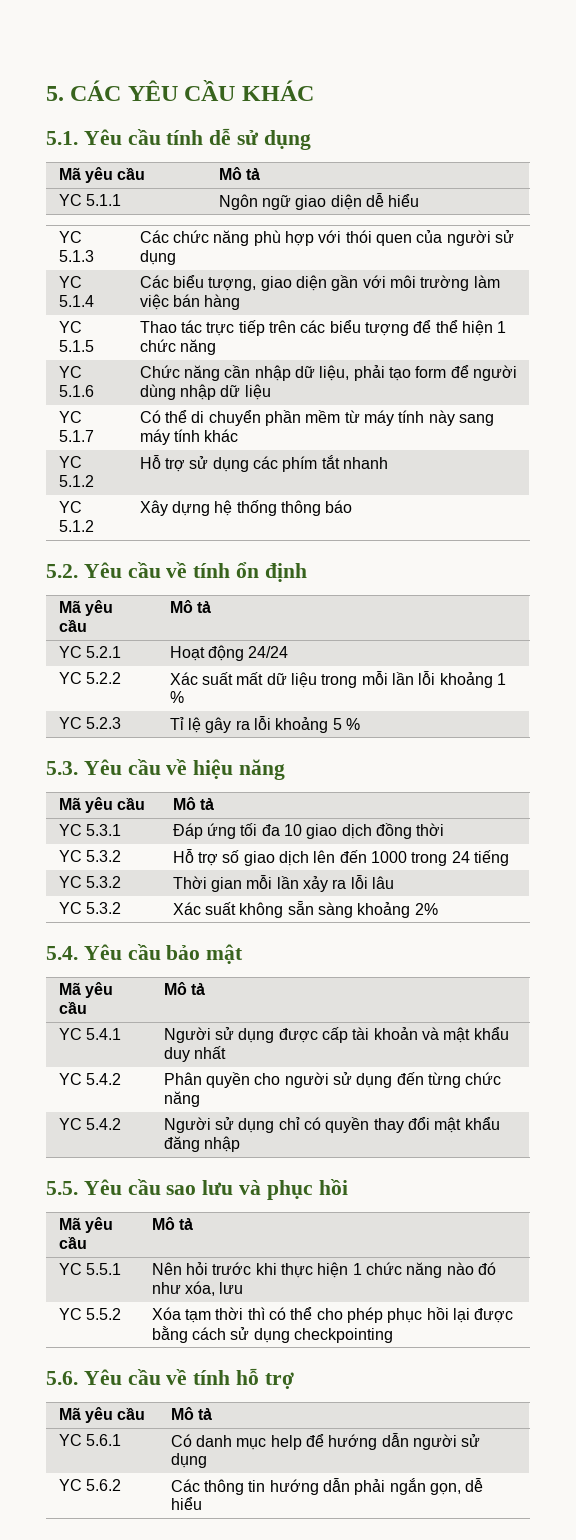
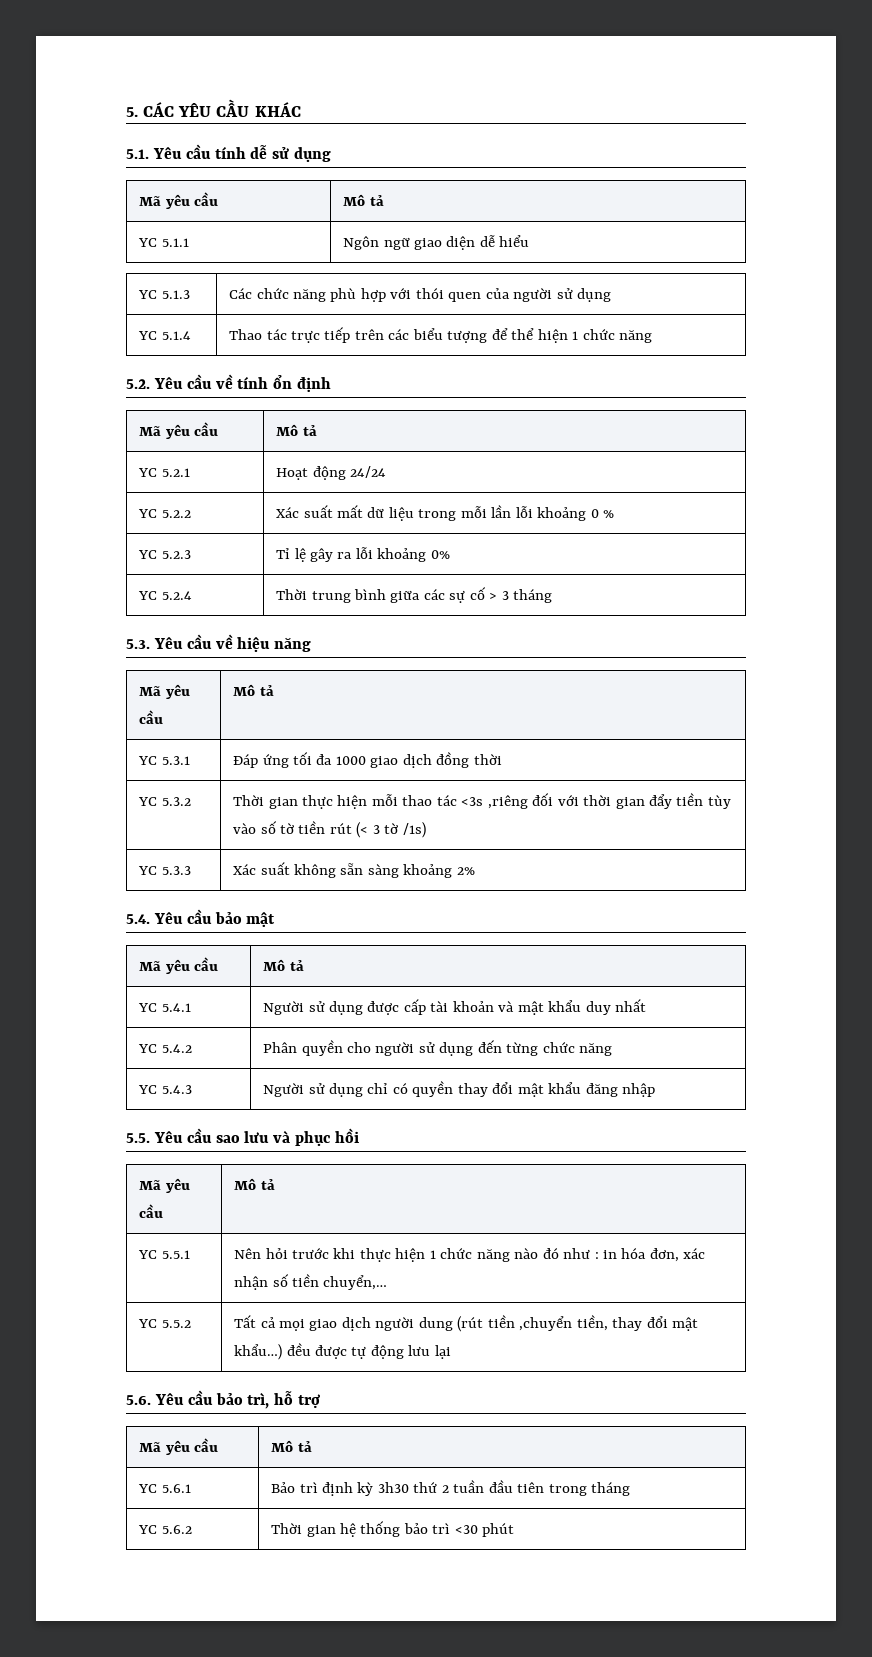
- YC 5.1.4 | Các biểu tượng, giao diện gần với môi trường làm việc bán hàng
- YC 5.1.5 | Thao tác trực tiếp trên các biểu tượng để thể hiện 1 chức năng
+ YC 5.1.4 | Thao tác trực tiếp trên các biểu tượng để thể hiện 1 chức năng
- YC 5.1.6 | Chức năng cần nhập dữ liệu, phải tạo form để người dùng nhập dữ liệu
- YC 5.1.7 | Có thể di chuyển phần mềm từ máy tính này sang máy tính khác
- YC 5.1.2 | Hỗ trợ sử dụng các phím tắt nhanh
- YC 5.1.2 | Xây dựng hệ thống thông báo
- YC 5.2.2 | Xác suất mất dữ liệu trong mỗi lần lỗi khoảng 1 %
+ YC 5.2.2 | Xác suất mất dữ liệu trong mỗi lần lỗi khoảng 0 %
- YC 5.2.3 | Tỉ lệ gây ra lỗi khoảng 5 %
+ YC 5.2.3 | Tỉ lệ gây ra lỗi khoảng 0%
+ YC 5.2.4 | Thời trung bình giữa các sự cố > 3 tháng
- YC 5.3.1 | Đáp ứng tối đa 10 giao dịch đồng thời
+ YC 5.3.1 | Đáp ứng tối đa 1000 giao dịch đồng thời
- YC 5.3.2 | Hỗ trợ số giao dịch lên đến 1000 trong 24 tiếng
- YC 5.3.2 | Thời gian mỗi lần xảy ra lỗi lâu
- YC 5.3.2 | Xác suất không sẵn sàng khoảng 2%
+ YC 5.3.2 | Thời gian thực hiện mỗi thao tác <3s ,riêng đối với thời gian đẩy tiền tùy vào số tờ tiền rút (< 3 tờ /1s)
+ YC 5.3.3 | Xác suất không sẵn sàng khoảng 2%
- YC 5.4.2 | Người sử dụng chỉ có quyền thay đổi mật khẩu đăng nhập
+ YC 5.4.3 | Người sử dụng chỉ có quyền thay đổi mật khẩu đăng nhập
- YC 5.5.1 | Nên hỏi trước khi thực hiện 1 chức năng nào đó như xóa, lưu
- YC 5.5.2 | Xóa tạm thời thì có thể cho phép phục hồi lại được bằng cách sử dụng checkpointing
+ YC 5.5.1 | Nên hỏi trước khi thực hiện 1 chức năng nào đó như : in hóa đơn, xác nhận số tiền chuyển,…
+ YC 5.5.2 | Tất cả mọi giao dịch người dung (rút tiền ,chuyển tiền, thay đổi mật khẩu…) đều được tự động lưu lại
- 5.6. Yêu cầu về tính hỗ trợ
+ 5.6. Yêu cầu bảo trì, hỗ trợ
- YC 5.6.1 | Có danh mục help để hướng dẫn người sử dụng
- YC 5.6.2 | Các thông tin hướng dẫn phải ngắn gọn, dễ hiểu
+ YC 5.6.1 | Bảo trì định kỳ 3h30 thứ 2 tuần đầu tiên trong tháng
+ YC 5.6.2 | Thời gian hệ thống bảo trì <30 phút

